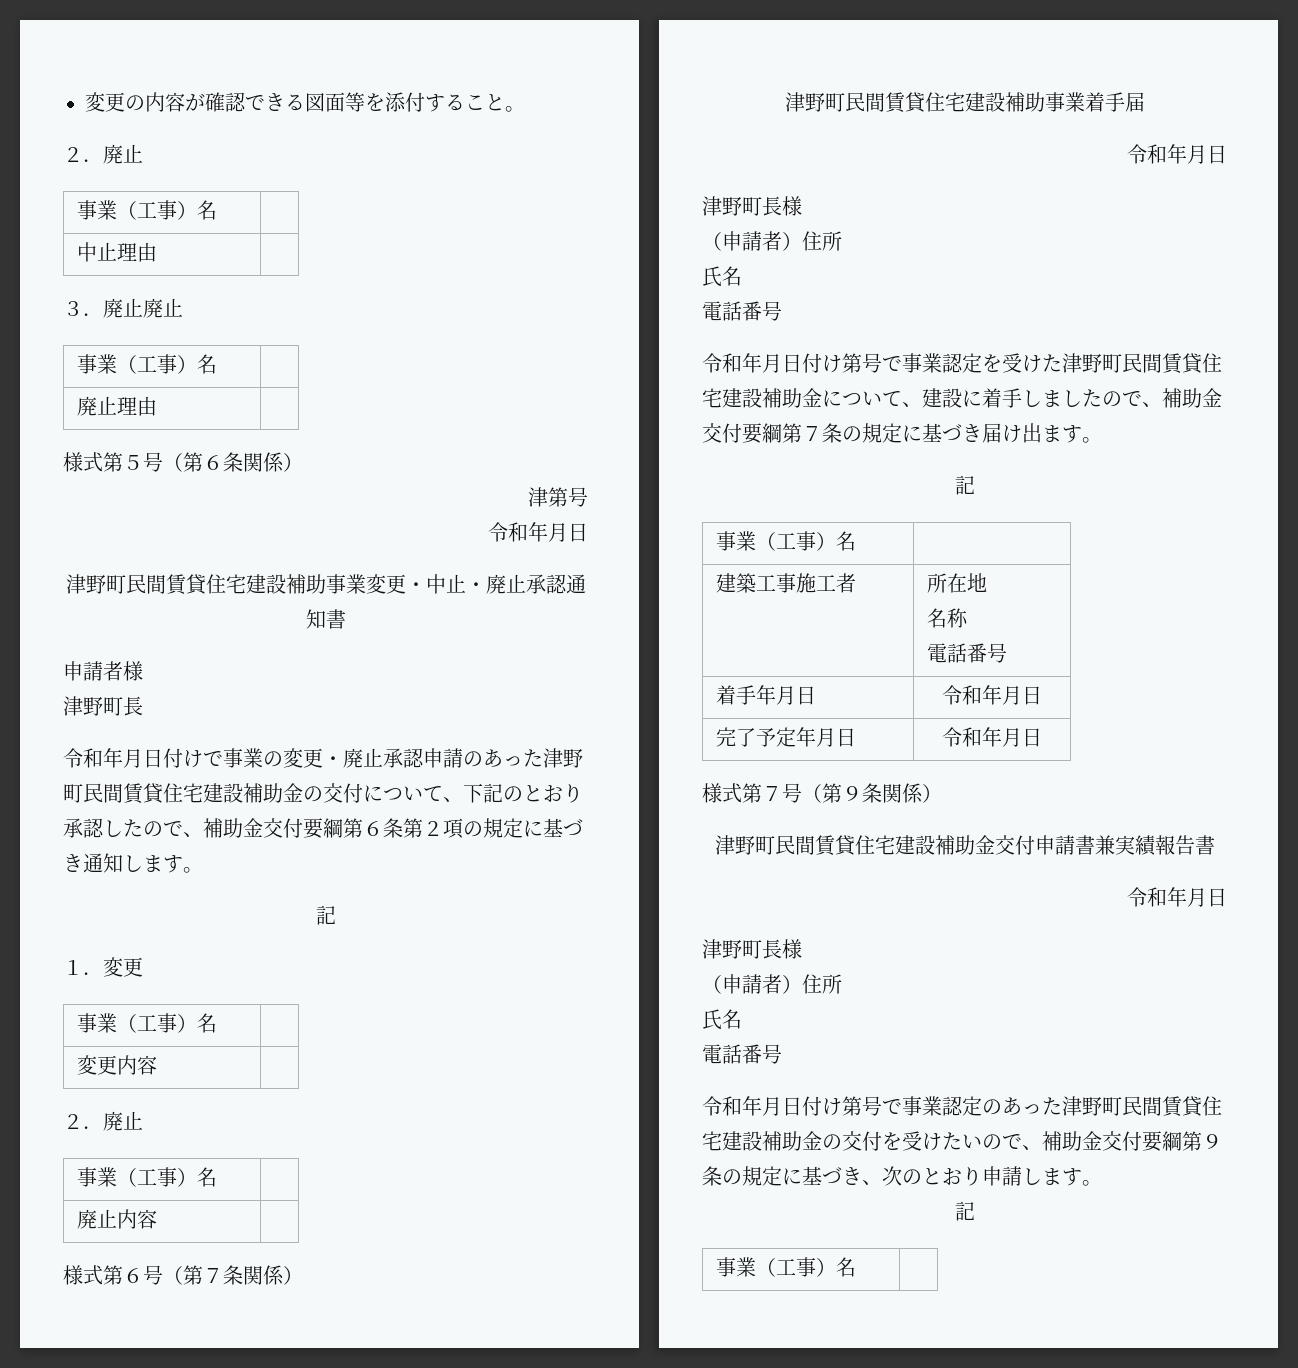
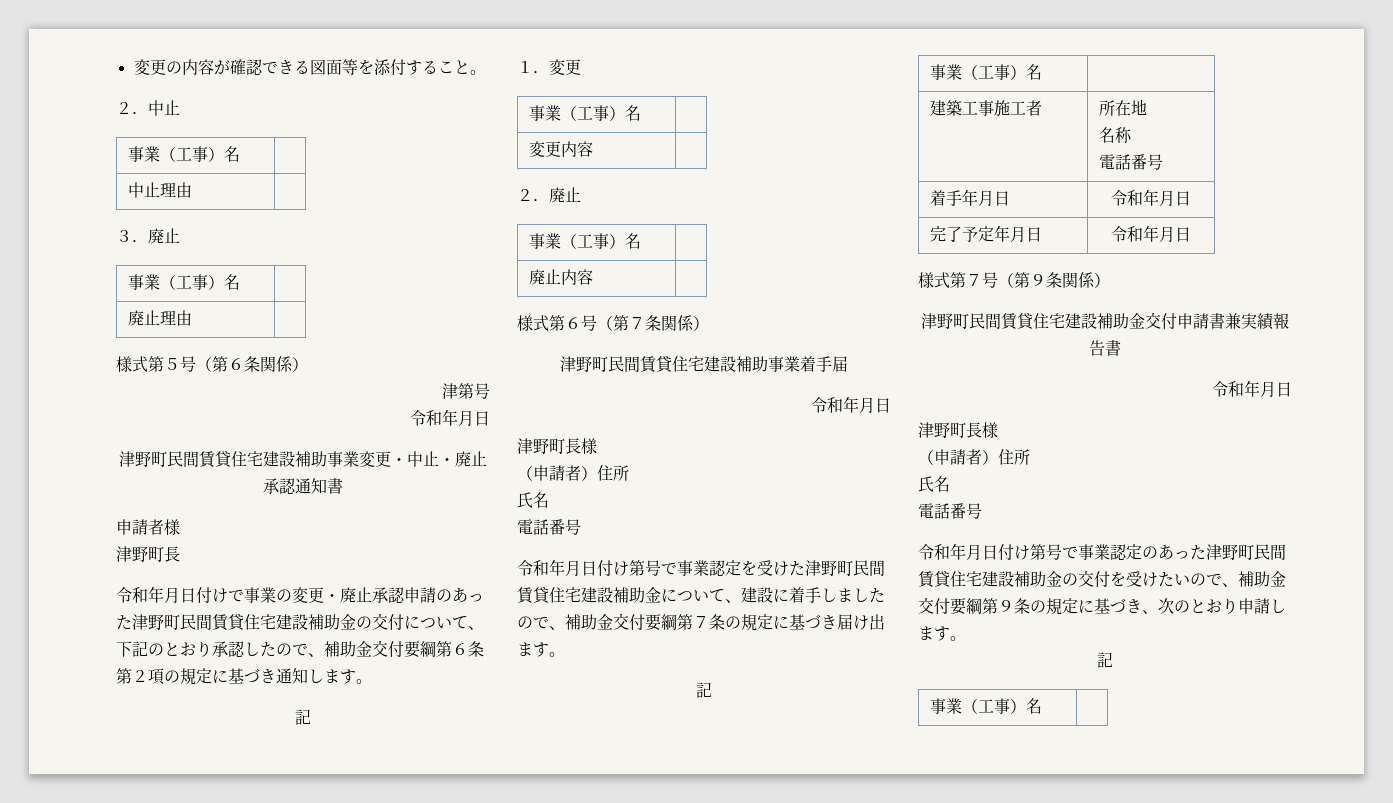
  変更の内容が確認できる図面等を添付すること。
- ２．廃止
+ ２．中止
- ３．廃止廃止
+ ３．廃止

